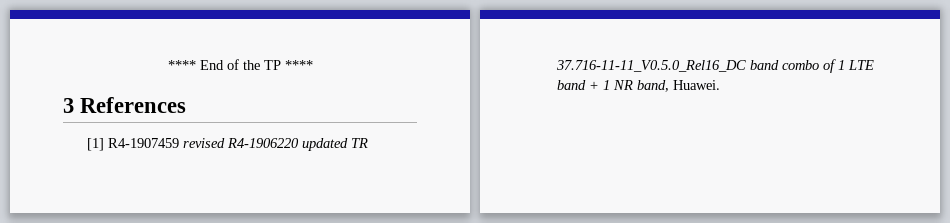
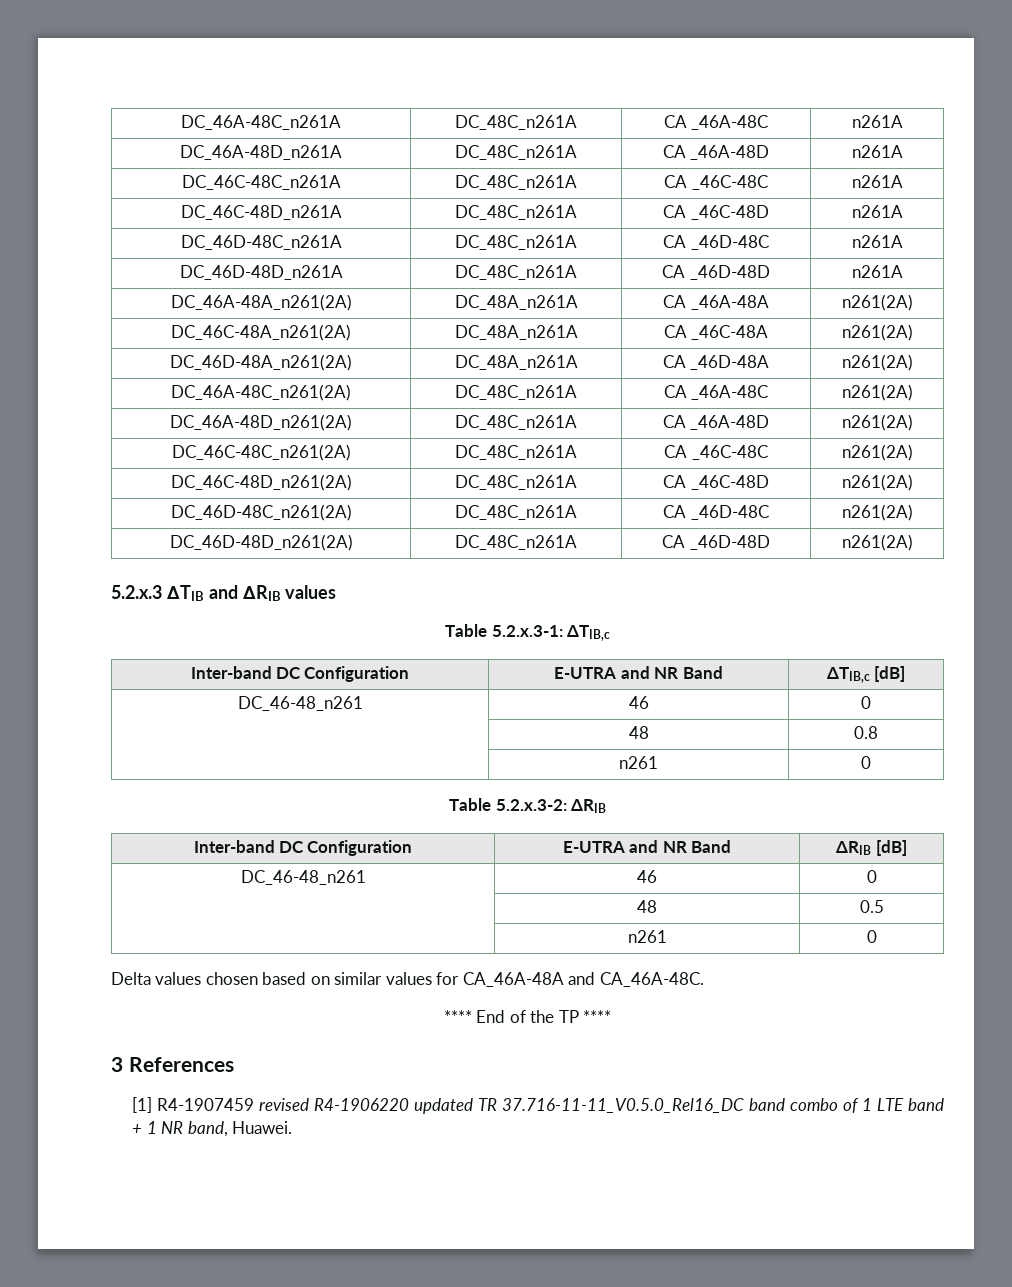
+ DC_46A-48C_n261A | DC_48C_n261A | CA _46A-48C | n261A
+ DC_46A-48D_n261A | DC_48C_n261A | CA _46A-48D | n261A
+ DC_46C-48C_n261A | DC_48C_n261A | CA _46C-48C | n261A
+ DC_46C-48D_n261A | DC_48C_n261A | CA _46C-48D | n261A
+ DC_46D-48C_n261A | DC_48C_n261A | CA _46D-48C | n261A
+ DC_46D-48D_n261A | DC_48C_n261A | CA _46D-48D | n261A
+ DC_46A-48A_n261(2A) | DC_48A_n261A | CA _46A-48A | n261(2A)
+ DC_46C-48A_n261(2A) | DC_48A_n261A | CA _46C-48A | n261(2A)
+ DC_46D-48A_n261(2A) | DC_48A_n261A | CA _46D-48A | n261(2A)
+ DC_46A-48C_n261(2A) | DC_48C_n261A | CA _46A-48C | n261(2A)
+ DC_46A-48D_n261(2A) | DC_48C_n261A | CA _46A-48D | n261(2A)
+ DC_46C-48C_n261(2A) | DC_48C_n261A | CA _46C-48C | n261(2A)
+ DC_46C-48D_n261(2A) | DC_48C_n261A | CA _46C-48D | n261(2A)
+ DC_46D-48C_n261(2A) | DC_48C_n261A | CA _46D-48C | n261(2A)
+ DC_46D-48D_n261(2A) | DC_48C_n261A | CA _46D-48D | n261(2A)
+ 5.2.x.3 ∆TIB and ∆RIB values
+ Table 5.2.x.3-1: ΔTIB,c
+ Inter-band DC Configuration | E-UTRA and NR Band | ΔTIB,c [dB]
+ DC_46-48_n261 | 46 | 0
+ | 48 | 0.8
+ | n261 | 0
+ Table 5.2.x.3-2: ΔRIB
+ Inter-band DC Configuration | E-UTRA and NR Band | ΔRIB [dB]
+ DC_46-48_n261 | 46 | 0
+ | 48 | 0.5
+ | n261 | 0
+ Delta values chosen based on similar values for CA_46A-48A and CA_46A-48C.

